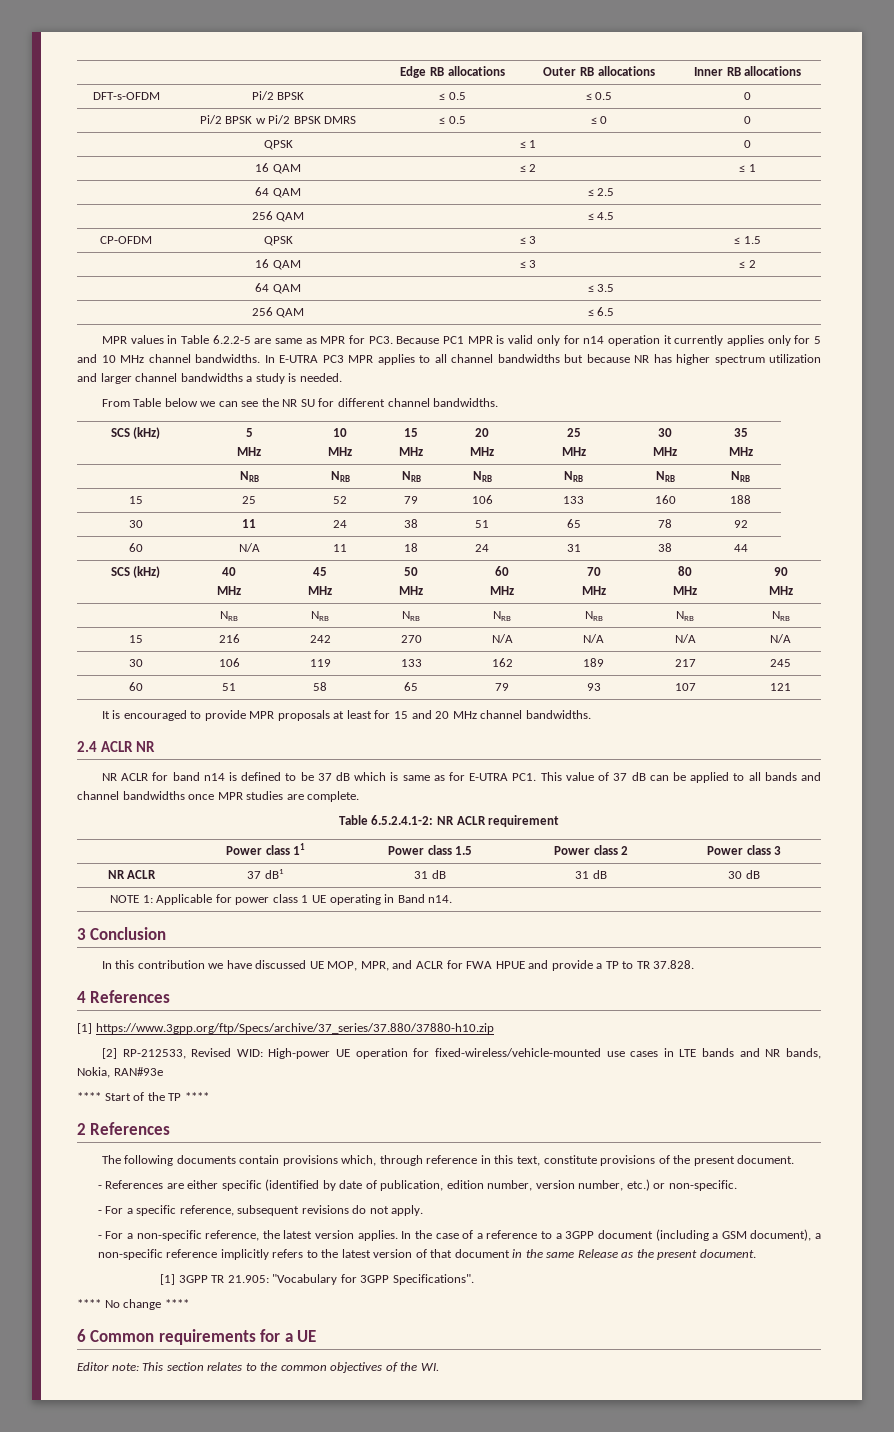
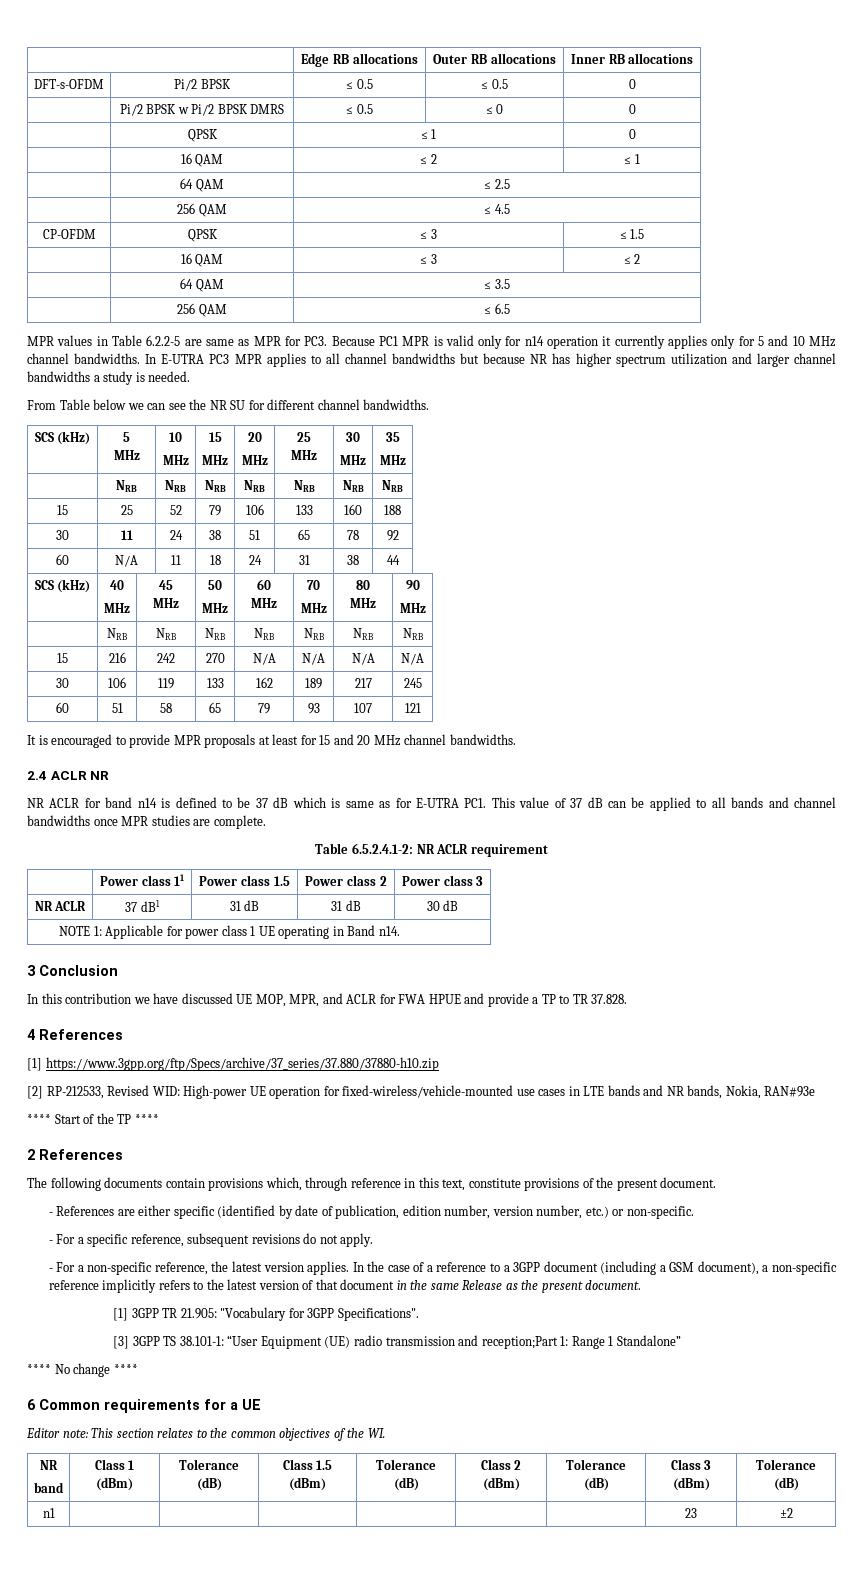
+ [3] 3GPP TS 38.101-1: “User Equipment (UE) radio transmission and reception;Part 1: Range 1 Standalone”
  Editor note: This section relates to the common objectives of the WI.
+ NR
+ band | Class 1 (dBm) | Tolerance (dB) | Class 1.5 (dBm) | Tolerance (dB) | Class 2 (dBm) | Tolerance (dB) | Class 3 (dBm) | Tolerance (dB)
+ n1 | | | | | | | 23 | ±2

